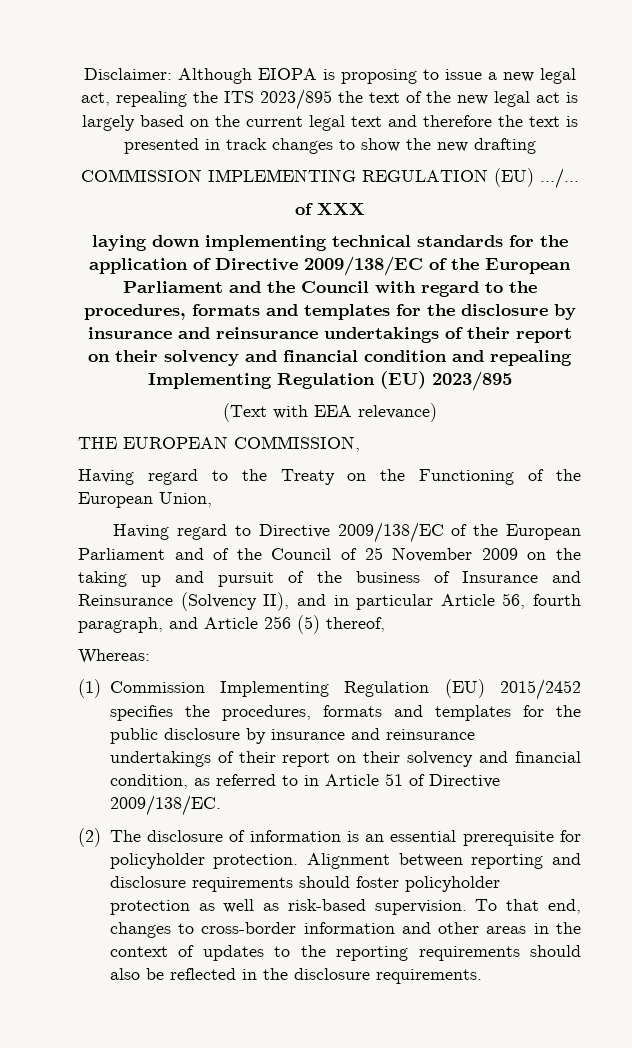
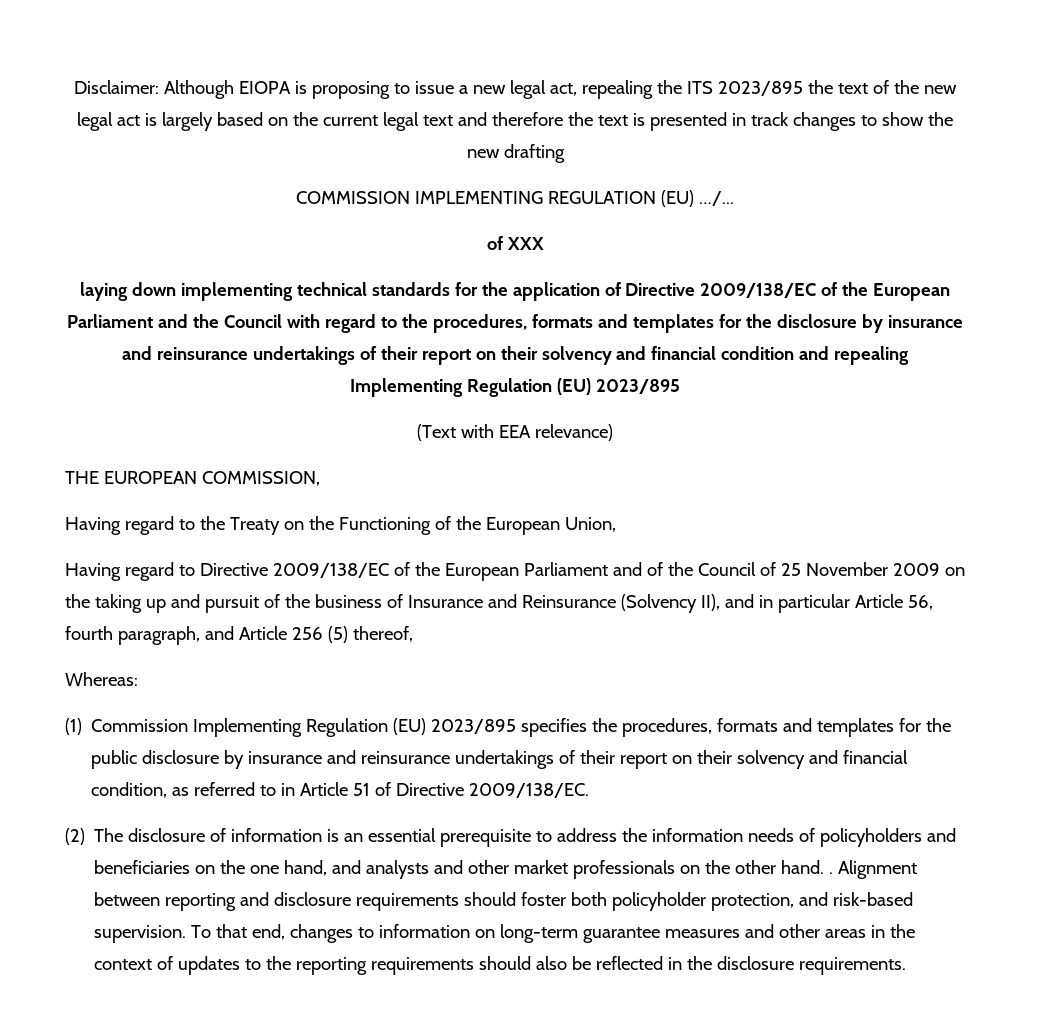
- (1) Commission Implementing Regulation (EU) 2015/2452 specifies the procedures, formats and templates for the public disclosure by insurance and reinsurance undertakings of their report on their solvency and financial condition, as referred to in Article 51 of Directive 2009/138/EC.
+ (1) Commission Implementing Regulation (EU) 2023/895 specifies the procedures, formats and templates for the public disclosure by insurance and reinsurance undertakings of their report on their solvency and financial condition, as referred to in Article 51 of Directive 2009/138/EC.
- (2) The disclosure of information is an essential prerequisite for policyholder protection.
+ (2) The disclosure of information is an essential prerequisite to address the information needs of policyholders and beneficiaries on the one hand, and analysts and other market professionals on the other hand. .
- Alignment between reporting and disclosure requirements should foster policyholder protection as well as risk-based supervision.
+ Alignment between reporting and disclosure requirements should foster both policyholder protection, and risk-based supervision.
- To that end, changes to cross-border information and other areas in the context of updates to the reporting requirements should also be reflected in the disclosure requirements.
+ To that end, changes to information on long-term guarantee measures and other areas in the context of updates to the reporting requirements should also be reflected in the disclosure requirements.

